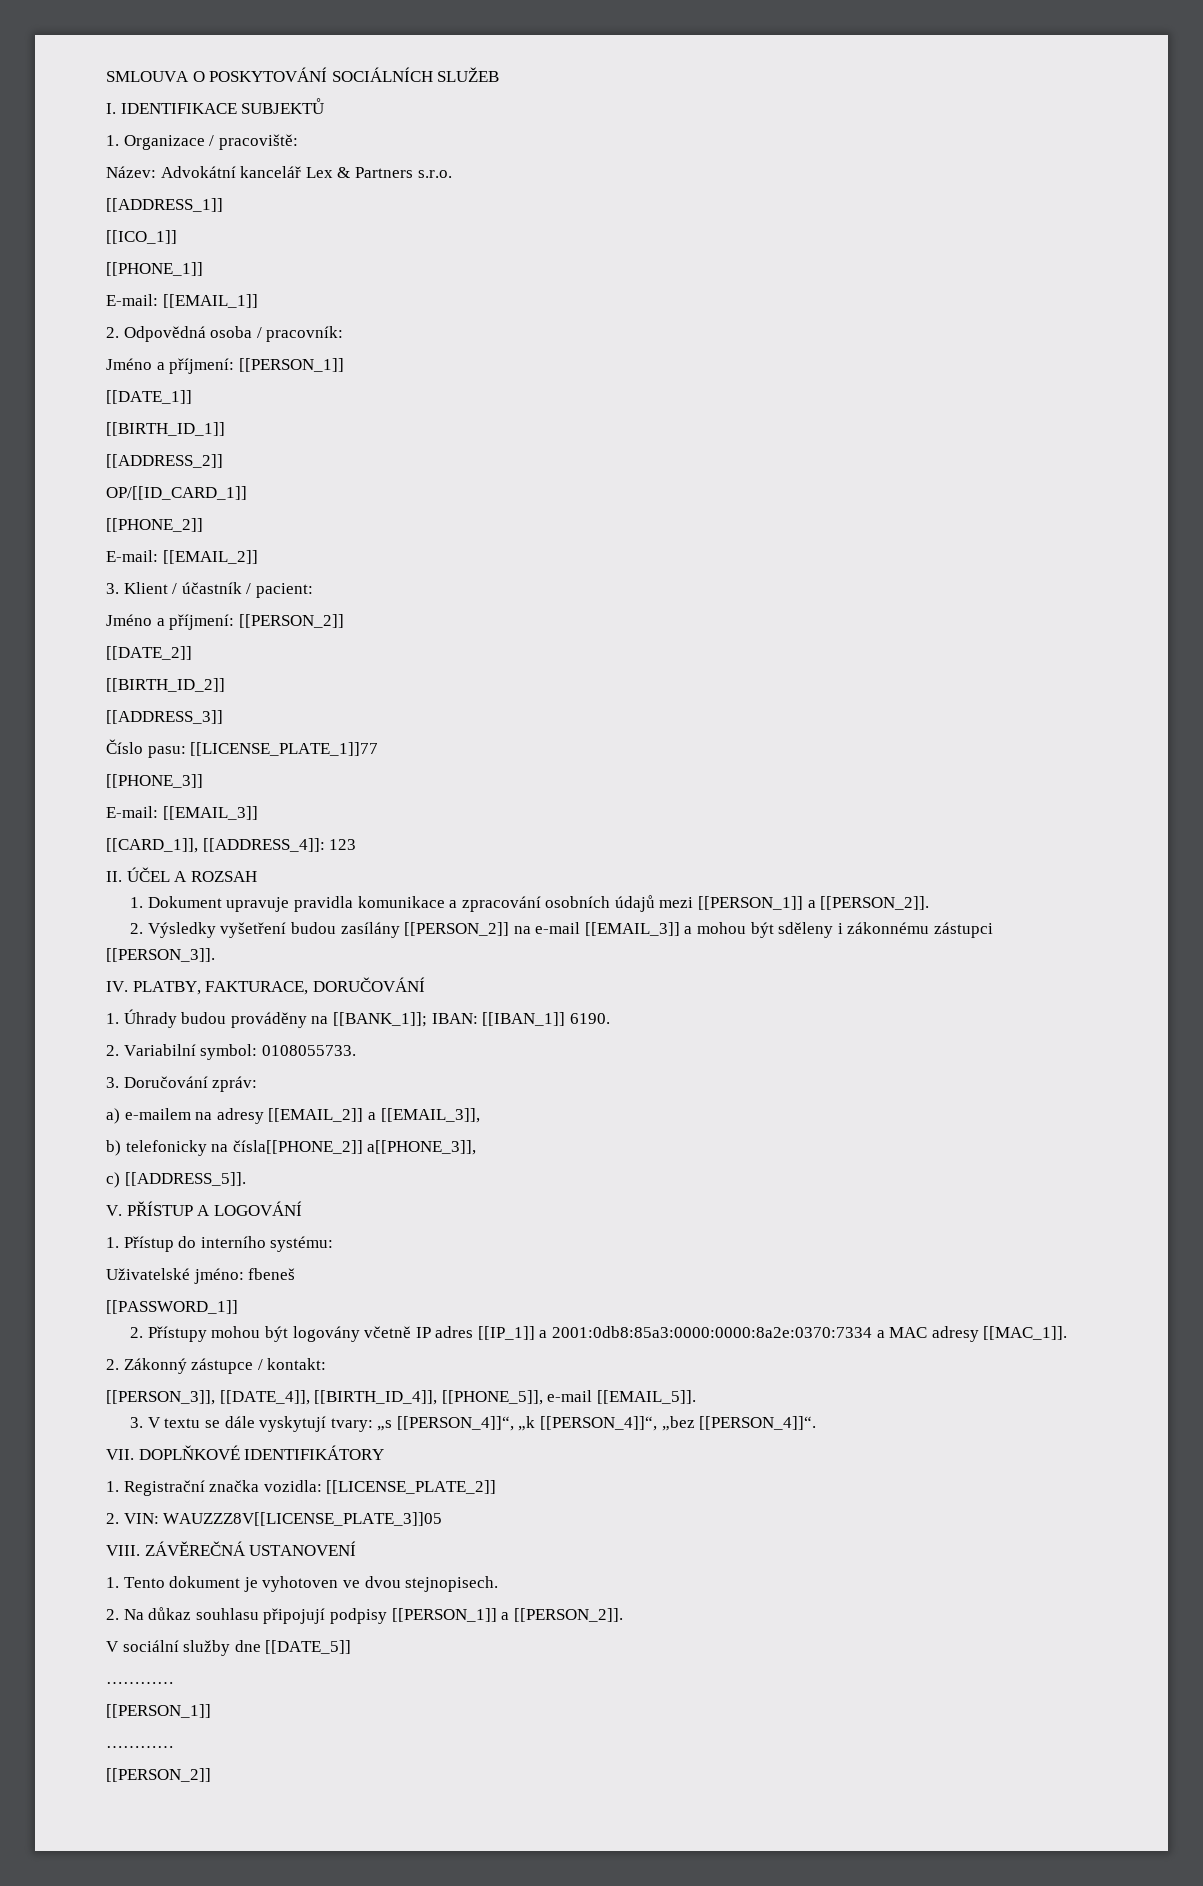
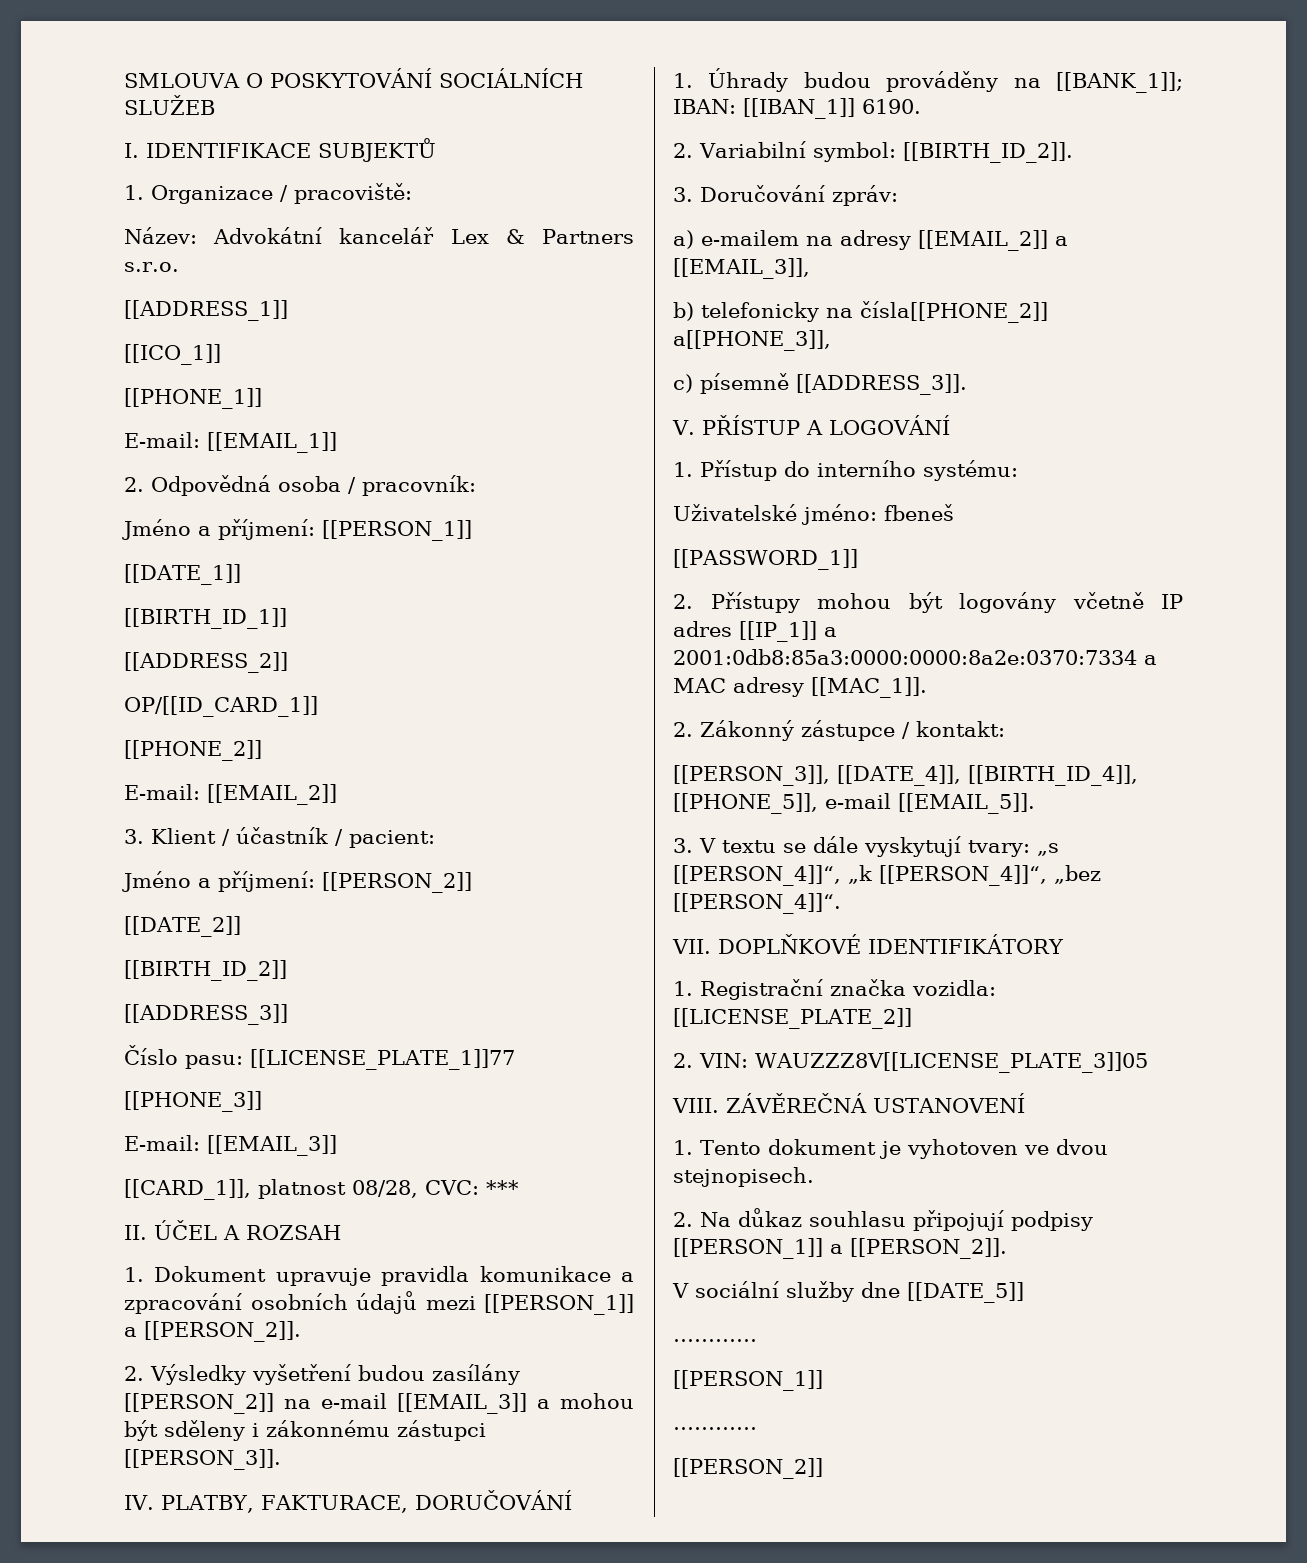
- [[CARD_1]], [[ADDRESS_4]]: 123
+ [[CARD_1]], platnost 08/28, CVC: ***
- 2. Variabilní symbol: 0108055733.
+ 2. Variabilní symbol: [[BIRTH_ID_2]].
- c) [[ADDRESS_5]].
+ c) písemně [[ADDRESS_3]].

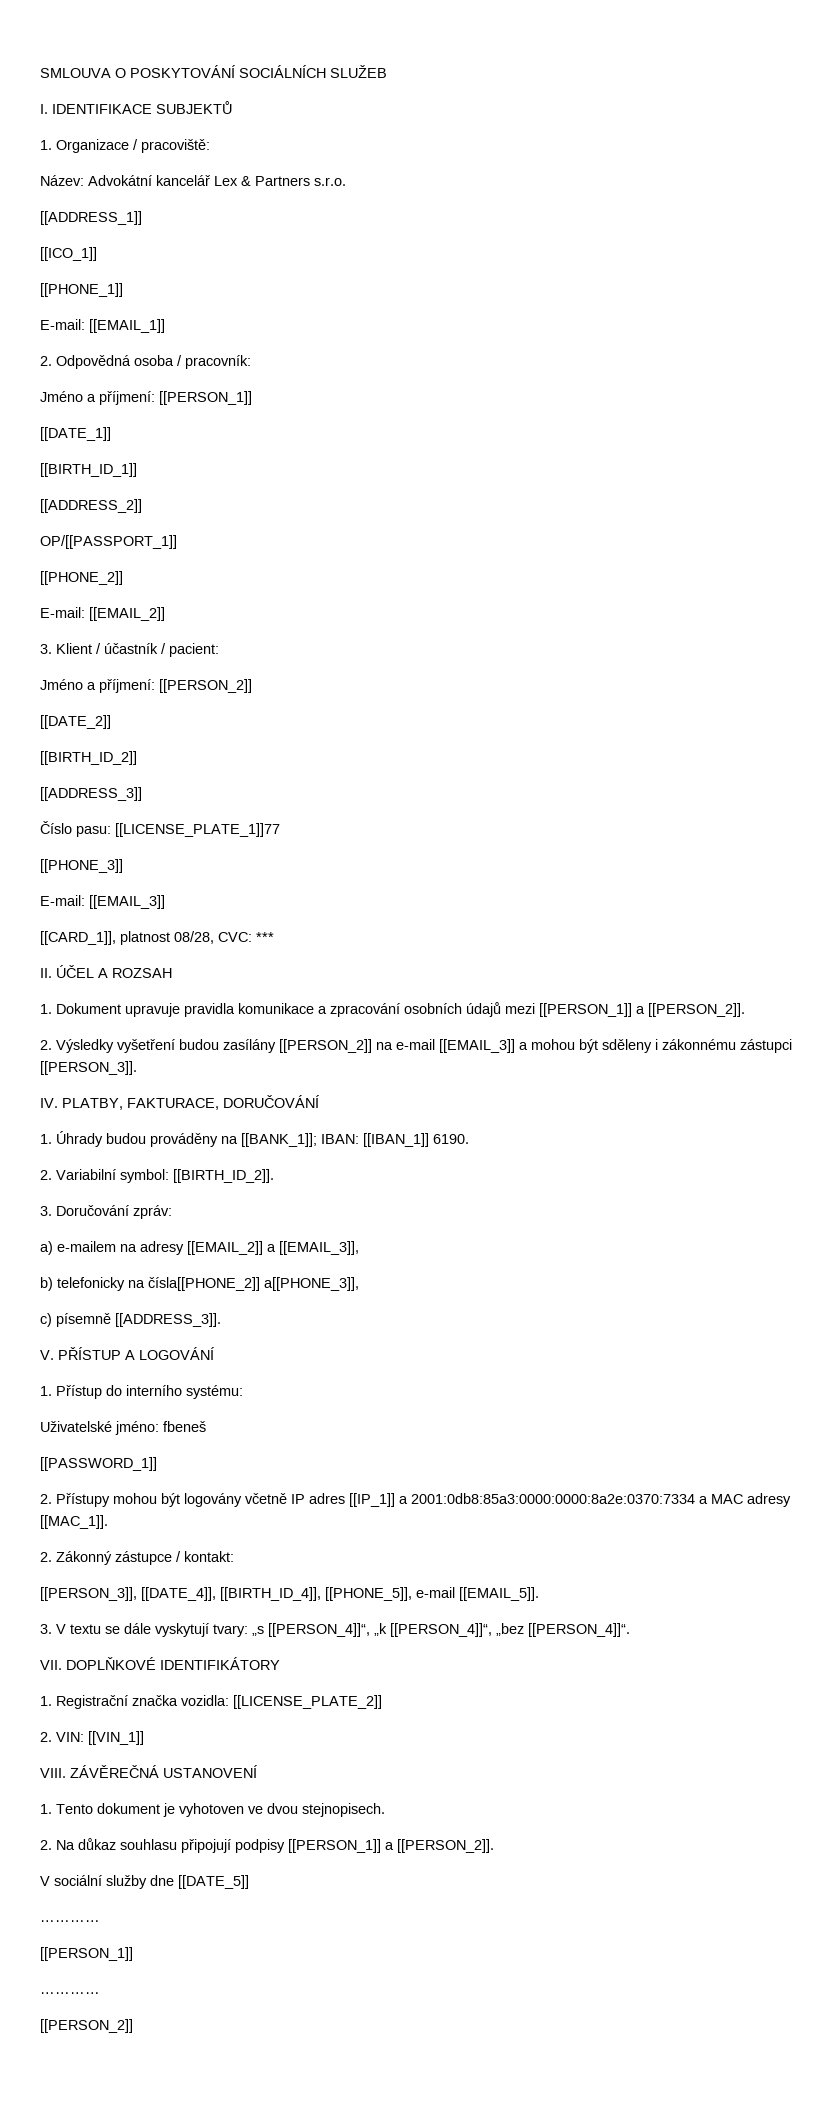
- OP/[[ID_CARD_1]]
+ OP/[[PASSPORT_1]]
- 2. VIN: WAUZZZ8V[[LICENSE_PLATE_3]]05
+ 2. VIN: [[VIN_1]]

